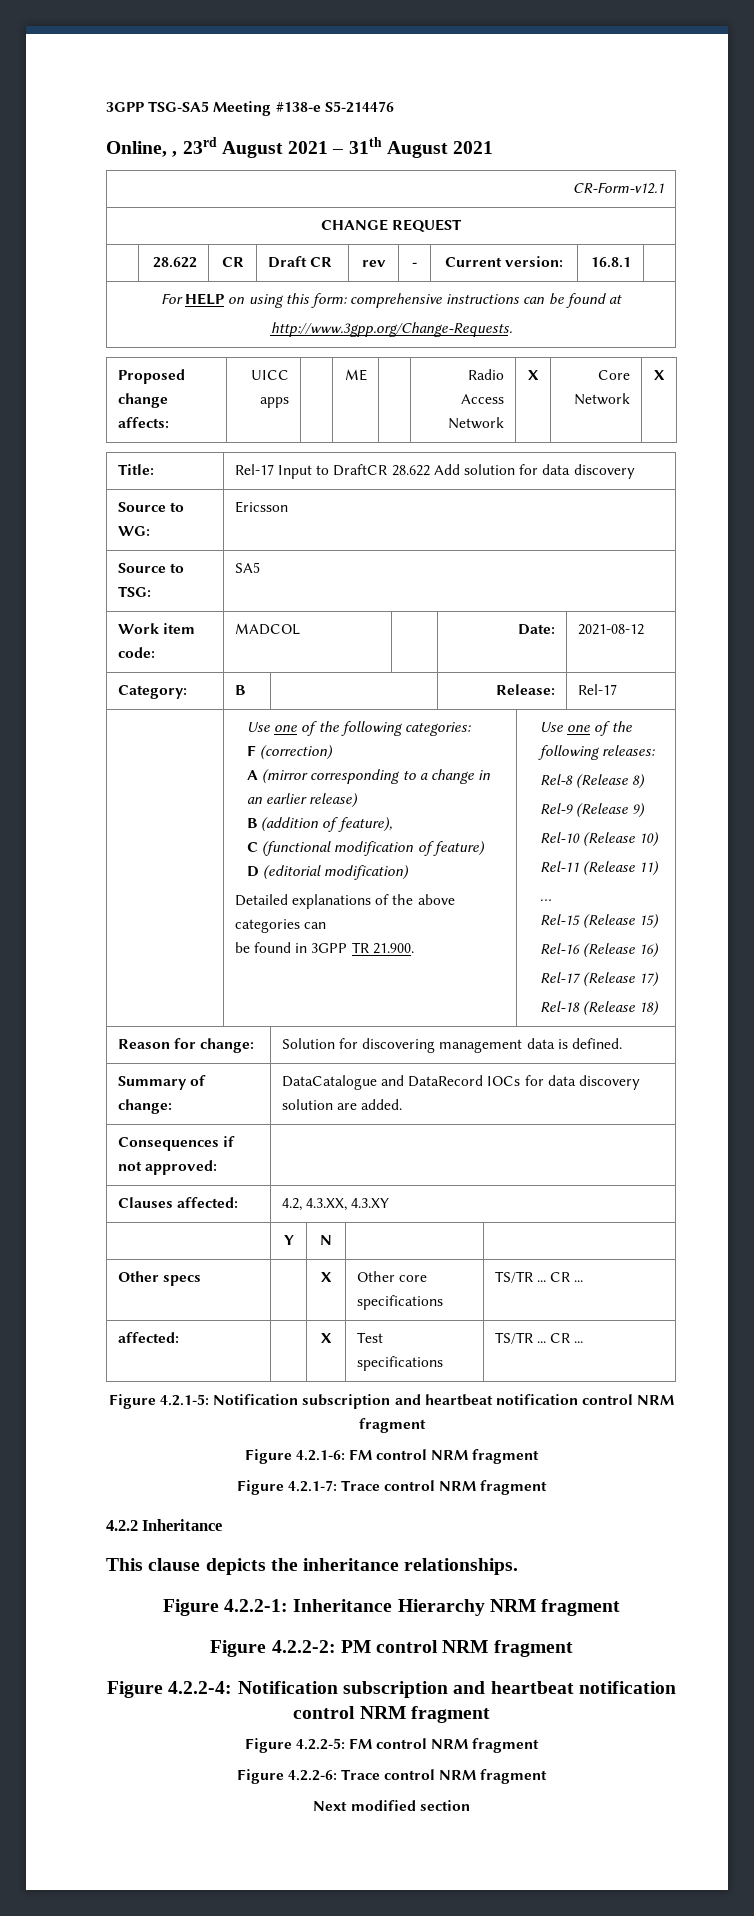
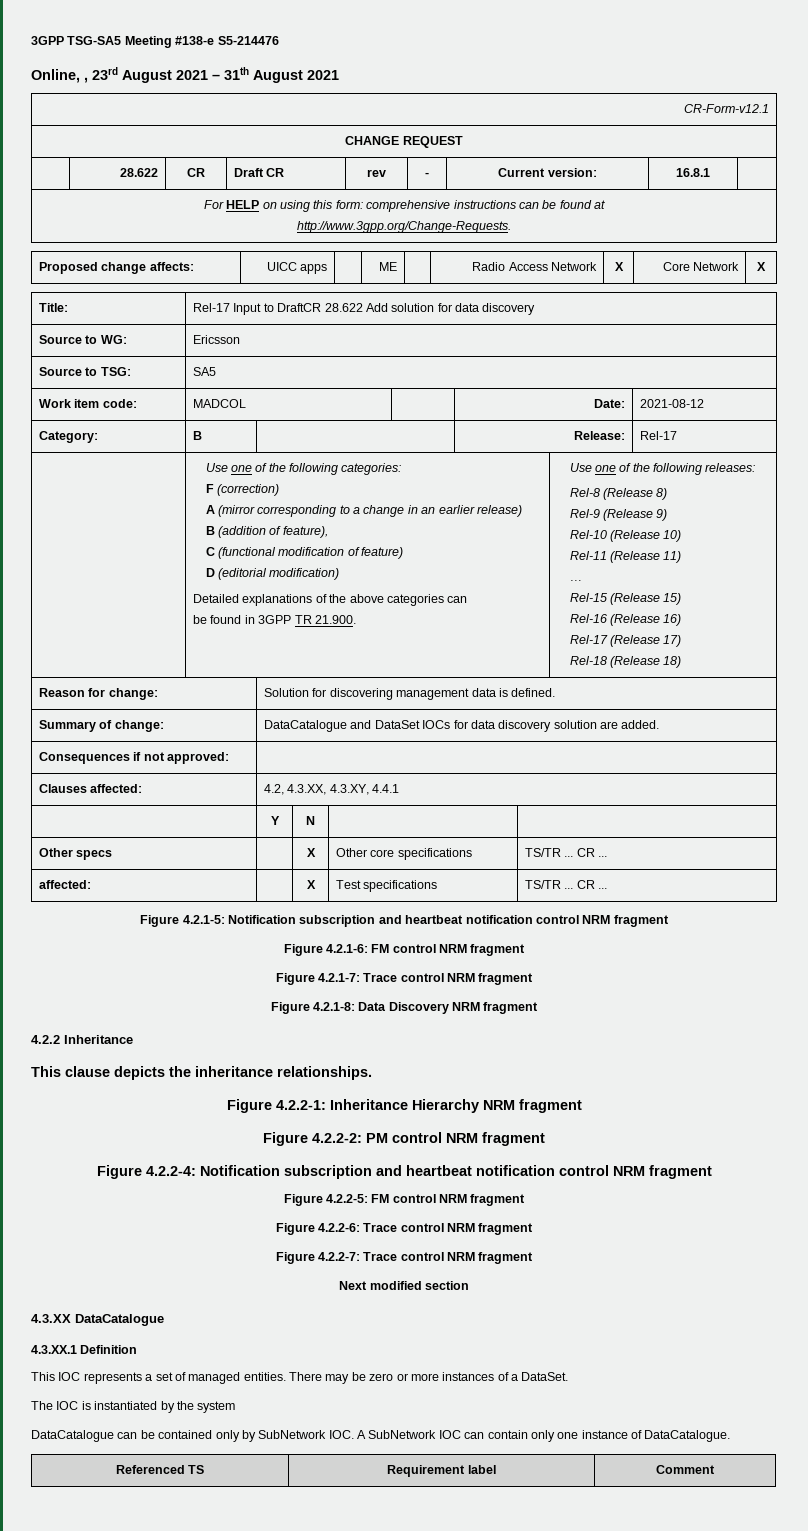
- Summary of change: | DataCatalogue and DataRecord IOCs for data discovery solution are added.
+ Summary of change: | DataCatalogue and DataSet IOCs for data discovery solution are added.
- Clauses affected: | 4.2, 4.3.XX, 4.3.XY
+ Clauses affected: | 4.2, 4.3.XX, 4.3.XY, 4.4.1
+ Figure 4.2.1-8: Data Discovery NRM fragment
+ Figure 4.2.2-7: Trace control NRM fragment
  Next modified section
+ 4.3.XX DataCatalogue
+ 4.3.XX.1 Definition
+ This IOC represents a set of managed entities. There may be zero or more instances of a DataSet.
+ The IOC is instantiated by the system
+ DataCatalogue can be contained only by SubNetwork IOC. A SubNetwork IOC can contain only one instance of DataCatalogue.
+ Referenced TS | Requirement label | Comment

